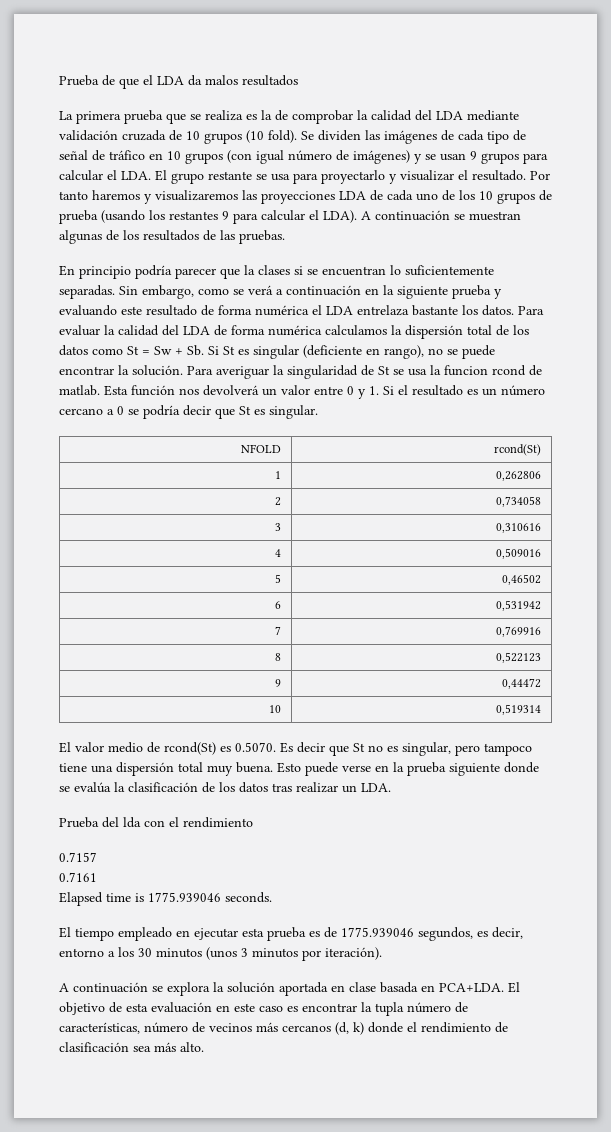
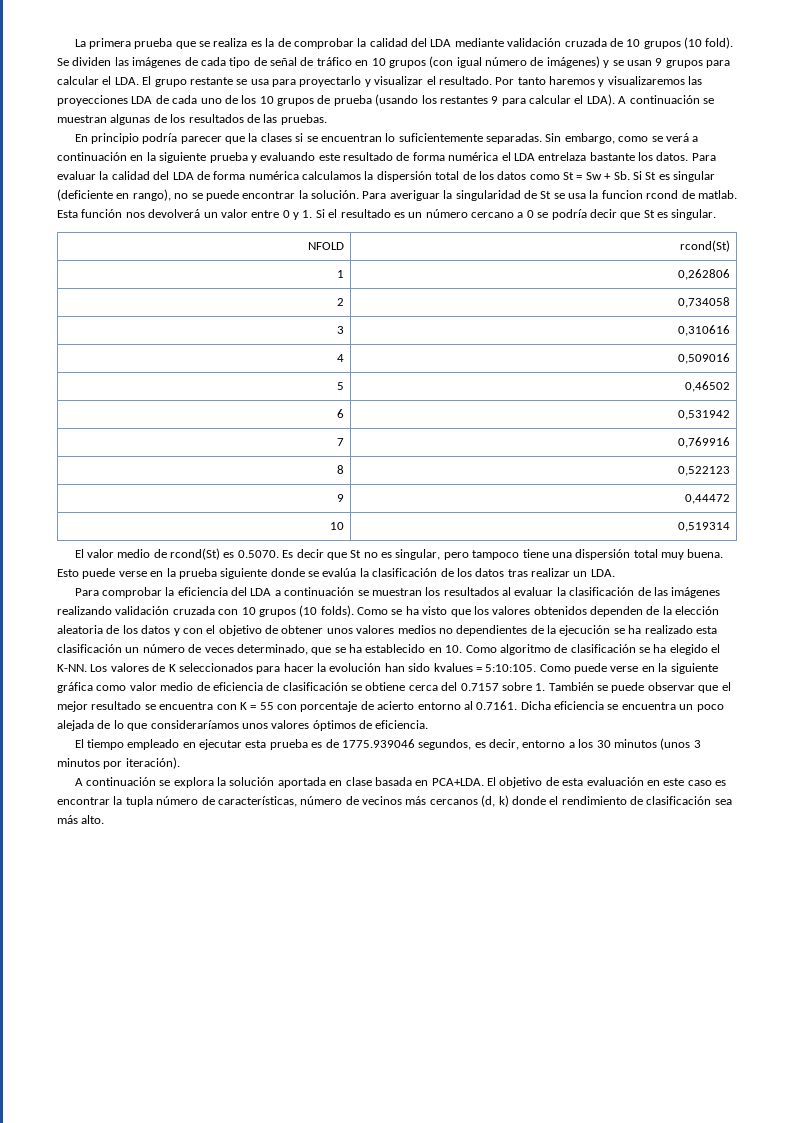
- Prueba de que el LDA da malos resultados
- Prueba del lda con el rendimiento
- 0.7157
- 0.7161
- Elapsed time is 1775.939046 seconds.
+ Para comprobar la eficiencia del LDA a continuación se muestran los resultados al evaluar la clasificación de las imágenes realizando validación cruzada con 10 grupos (10 folds). Como se ha visto que los valores obtenidos dependen de la elección aleatoria de los datos y con el objetivo de obtener unos valores medios no dependientes de la ejecución se ha realizado esta clasificación un número de veces determinado, que se ha establecido en 10. Como algoritmo de clasificación se ha elegido el K-NN. Los valores de K seleccionados para hacer la evolución han sido kvalues = 5:10:105. Como puede verse en la siguiente gráfica como valor medio de eficiencia de clasificación se obtiene cerca del 0.7157 sobre 1. También se puede observar que el mejor resultado se encuentra con K = 55 con porcentaje de acierto entorno al 0.7161. Dicha eficiencia se encuentra un poco alejada de lo que consideraríamos unos valores óptimos de eficiencia.

